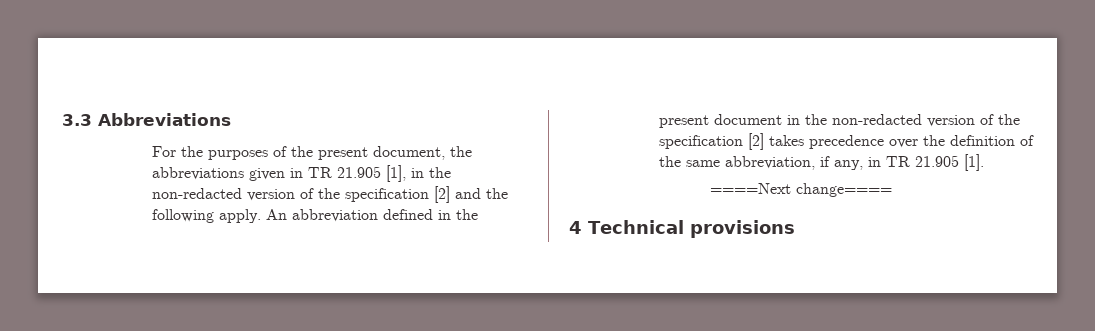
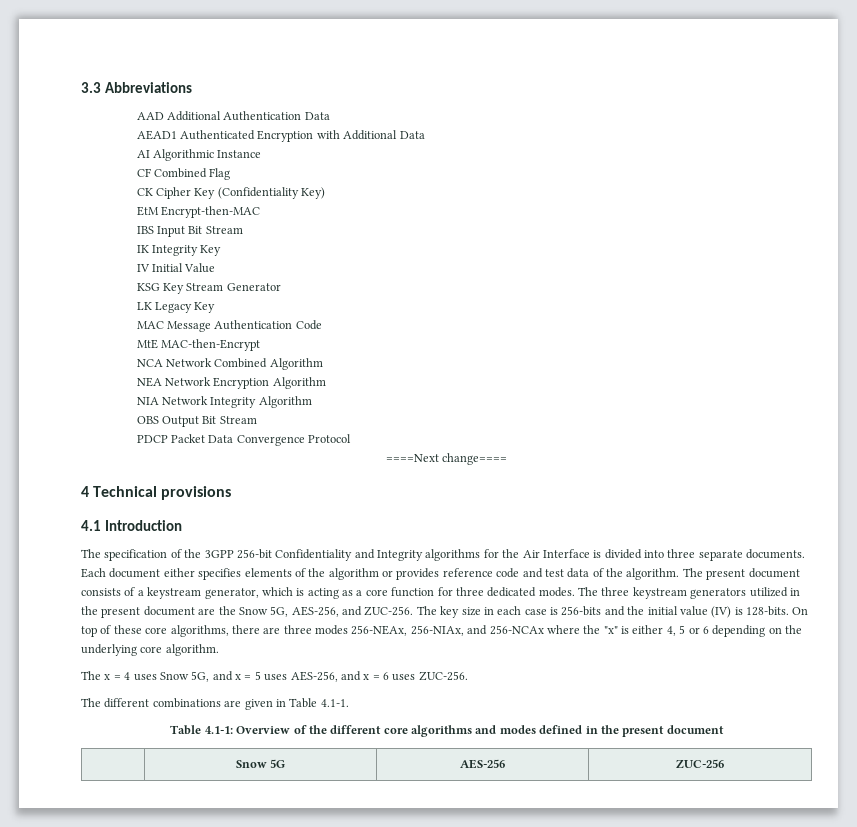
- For the purposes of the present document, the abbreviations given in TR 21.905 [1], in the non-redacted version of the specification [2] and the following apply. An abbreviation defined in the present document in the non-redacted version of the specification [2] takes precedence over the definition of the same abbreviation, if any, in TR 21.905 [1].
+ AAD Additional Authentication Data
+ AEAD1 Authenticated Encryption with Additional Data
+ AI Algorithmic Instance
+ CF Combined Flag
+ CK Cipher Key (Confidentiality Key)
+ EtM Encrypt-then-MAC
+ IBS Input Bit Stream
+ IK Integrity Key
+ IV Initial Value
+ KSG Key Stream Generator
+ LK Legacy Key
+ MAC Message Authentication Code
+ MtE MAC-then-Encrypt
+ NCA Network Combined Algorithm
+ NEA Network Encryption Algorithm
+ NIA Network Integrity Algorithm
+ OBS Output Bit Stream
+ PDCP Packet Data Convergence Protocol
+ 4.1 Introduction
+ The specification of the 3GPP 256-bit Confidentiality and Integrity algorithms for the Air Interface is divided into three separate documents. Each document either specifies elements of the algorithm or provides reference code and test data of the algorithm. The present document consists of a keystream generator, which is acting as a core function for three dedicated modes. The three keystream generators utilized in the present document are the Snow 5G, AES-256, and ZUC-256. The key size in each case is 256-bits and the initial value (IV) is 128-bits. On top of these core algorithms, there are three modes 256-NEAx, 256-NIAx, and 256-NCAx where the "x" is either 4, 5 or 6 depending on the underlying core algorithm.
+ The x = 4 uses Snow 5G, and x = 5 uses AES-256, and x = 6 uses ZUC-256.
+ The different combinations are given in Table 4.1-1.
+ Table 4.1-1: Overview of the different core algorithms and modes defined in the present document
+ | Snow 5G | AES-256 | ZUC-256

